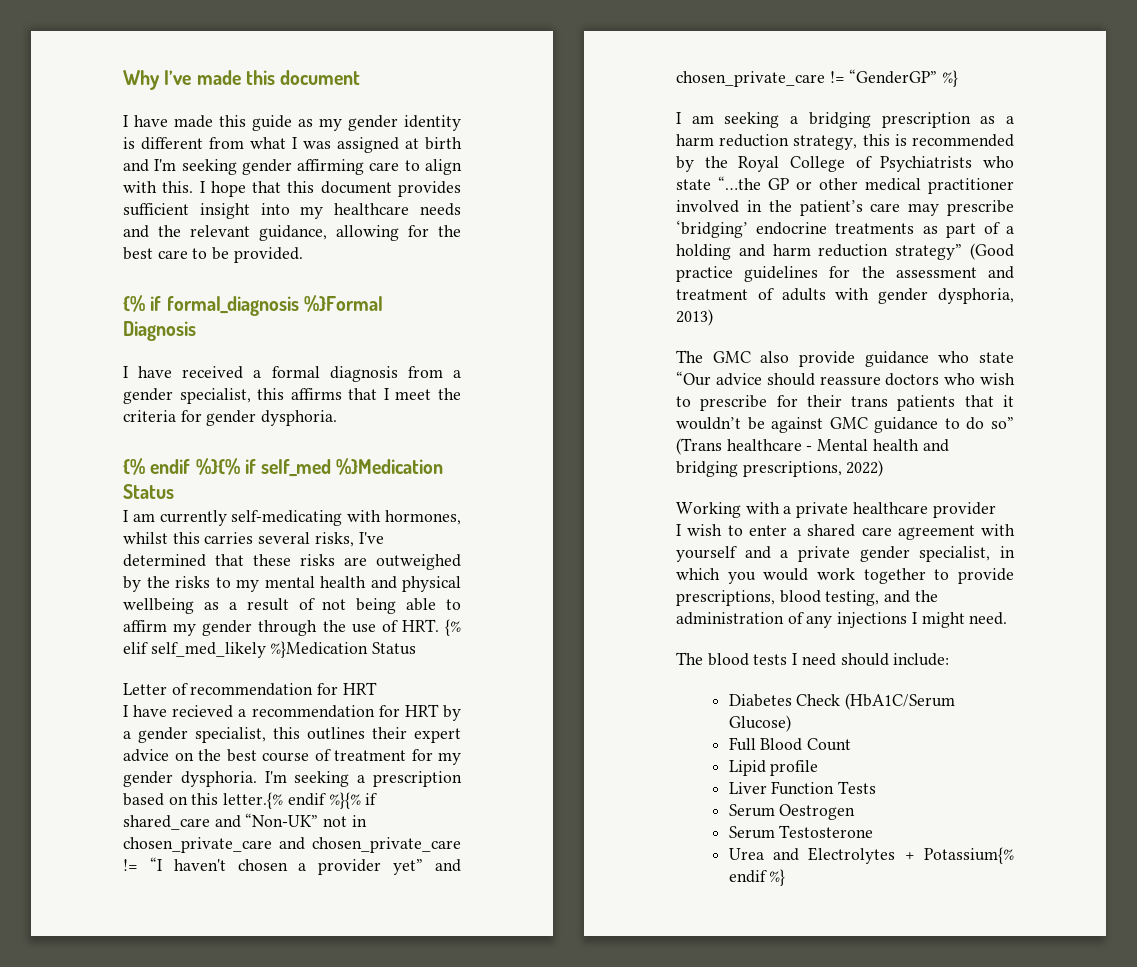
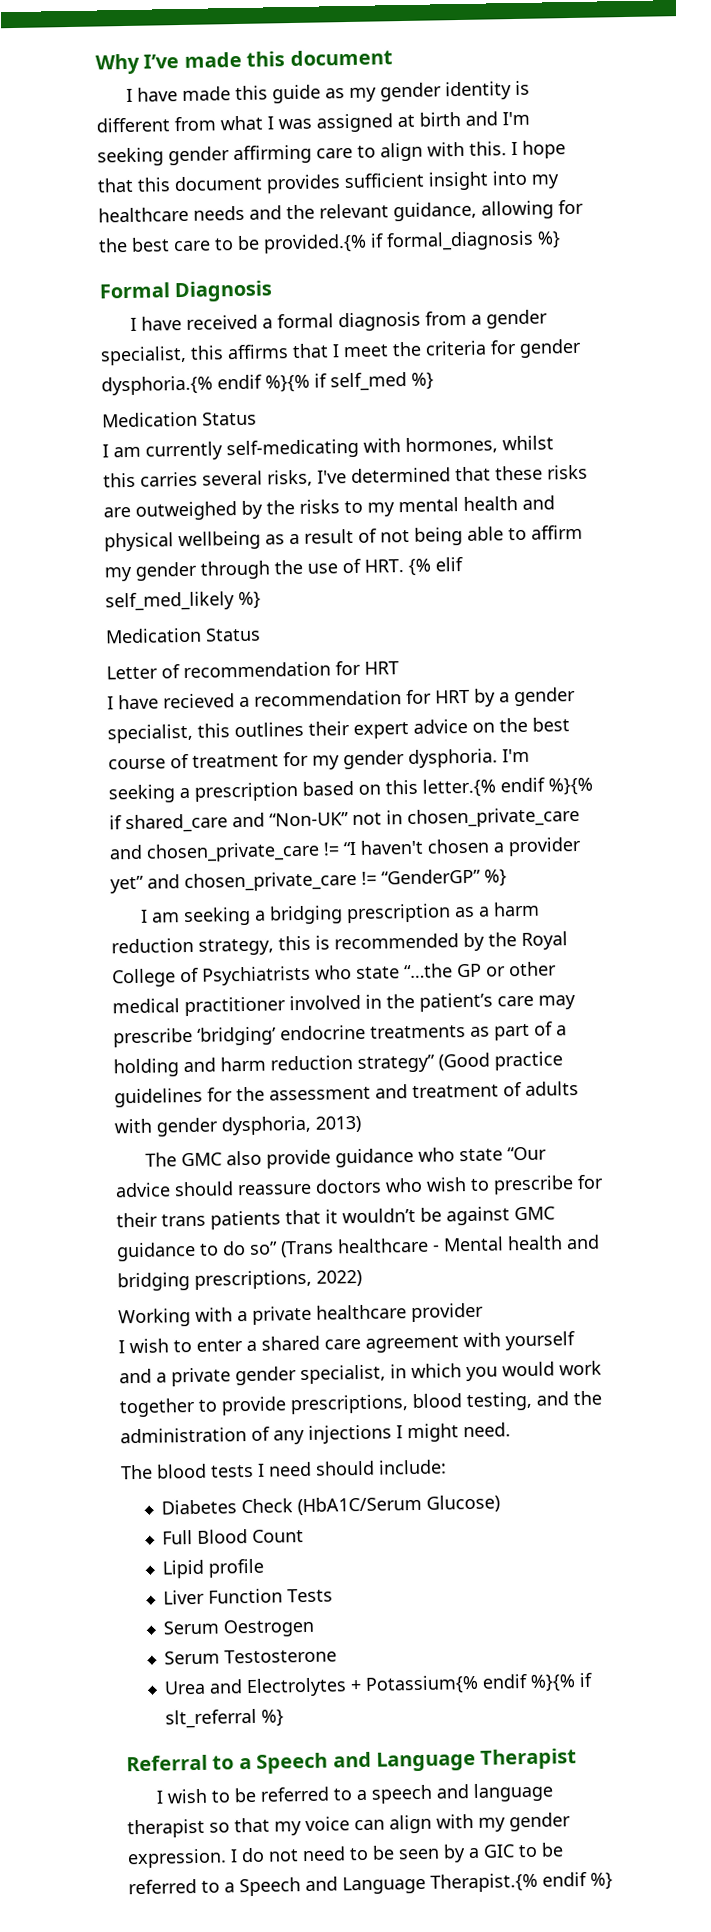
- I hope that this document provides sufficient insight into my healthcare needs and the relevant guidance, allowing for the best care to be provided.
- {% if formal_diagnosis %}Formal Diagnosis
+ I hope that this document provides sufficient insight into my healthcare needs and the relevant guidance, allowing for the best care to be provided.{% if formal_diagnosis %}
+ Formal Diagnosis
- I have received a formal diagnosis from a gender specialist, this affirms that I meet the criteria for gender dysphoria.
- {% endif %}{% if self_med %}Medication Status
+ I have received a formal diagnosis from a gender specialist, this affirms that I meet the criteria for gender dysphoria.{% endif %}{% if self_med %}
+ Medication Status
- I am currently self-medicating with hormones, whilst this carries several risks, I've determined that these risks are outweighed by the risks to my mental health and physical wellbeing as a result of not being able to affirm my gender through the use of HRT. {% elif self_med_likely %}Medication Status
+ I am currently self-medicating with hormones, whilst this carries several risks, I've determined that these risks are outweighed by the risks to my mental health and physical wellbeing as a result of not being able to affirm my gender through the use of HRT. {% elif self_med_likely %}
+ Medication Status
- Urea and Electrolytes + Potassium{% endif %}
+ Urea and Electrolytes + Potassium{% endif %}{% if slt_referral %}
+ Referral to a Speech and Language Therapist
+ I wish to be referred to a speech and language therapist so that my voice can align with my gender expression. I do not need to be seen by a GIC to be referred to a Speech and Language Therapist.{% endif %}

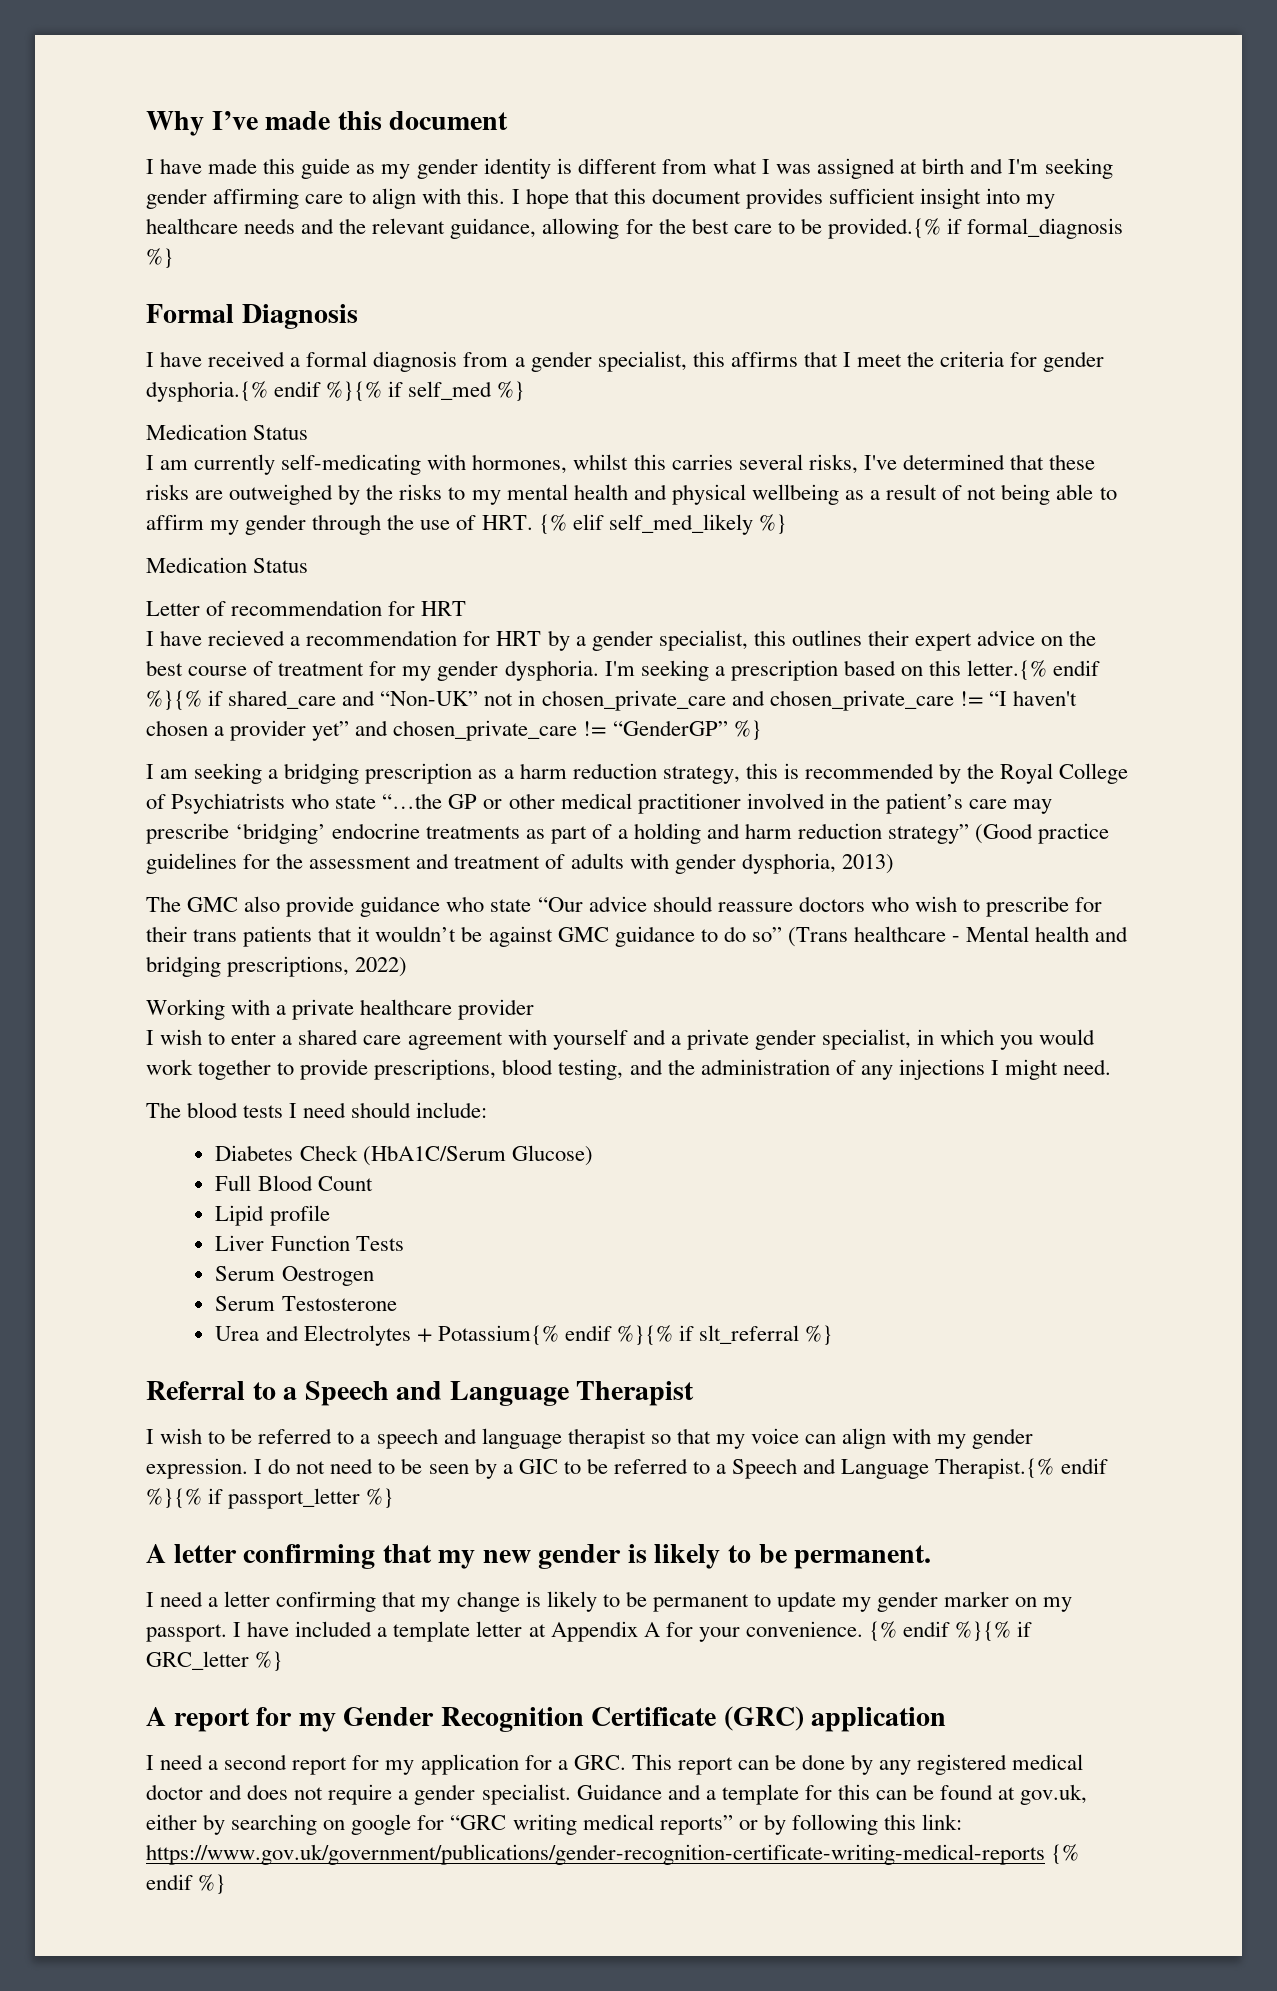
- I do not need to be seen by a GIC to be referred to a Speech and Language Therapist.{% endif %}
+ I do not need to be seen by a GIC to be referred to a Speech and Language Therapist.{% endif %}{% if passport_letter %}
+ A letter confirming that my new gender is likely to be permanent.
+ I need a letter confirming that my change is likely to be permanent to update my gender marker on my passport. I have included a template letter at Appendix A for your convenience. {% endif %}{% if GRC_letter %}
+ A report for my Gender Recognition Certificate (GRC) application
+ I need a second report for my application for a GRC. This report can be done by any registered medical doctor and does not require a gender specialist. Guidance and a template for this can be found at gov.uk, either by searching on google for “GRC writing medical reports” or by following this link: https://www.gov.uk/government/publications/gender-recognition-certificate-writing-medical-reports {% endif %}

